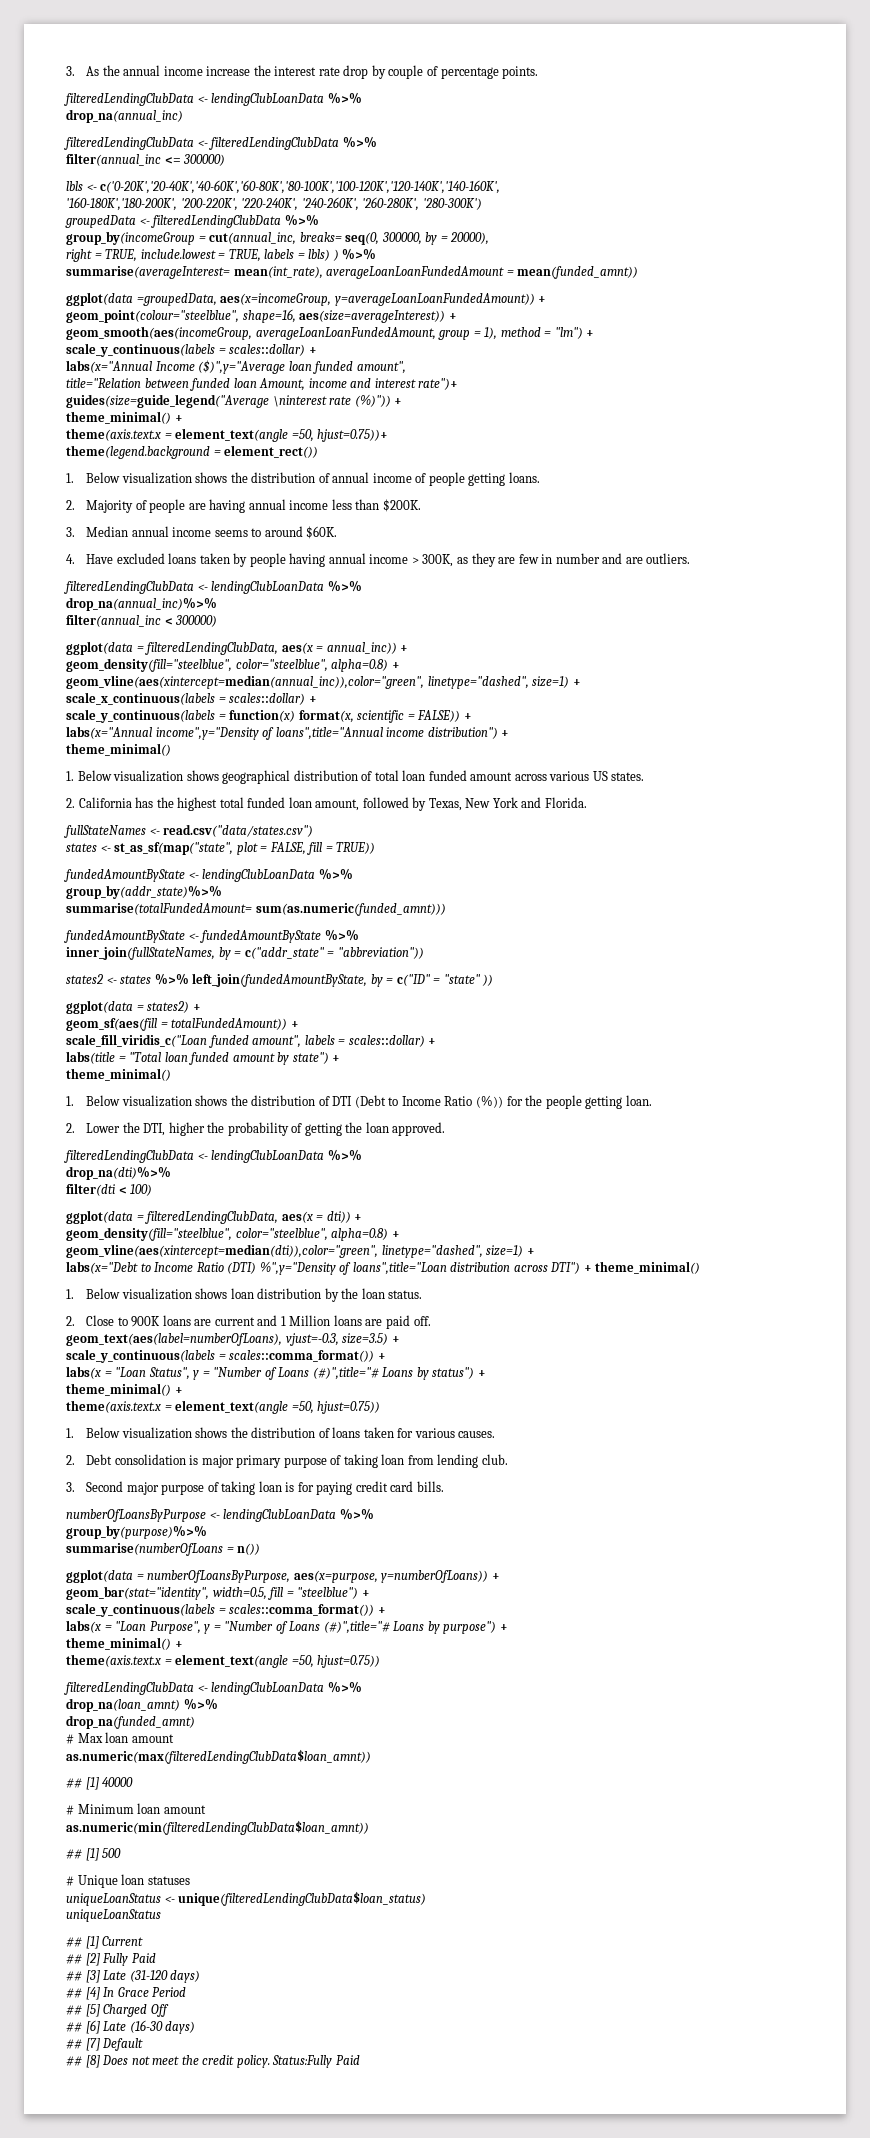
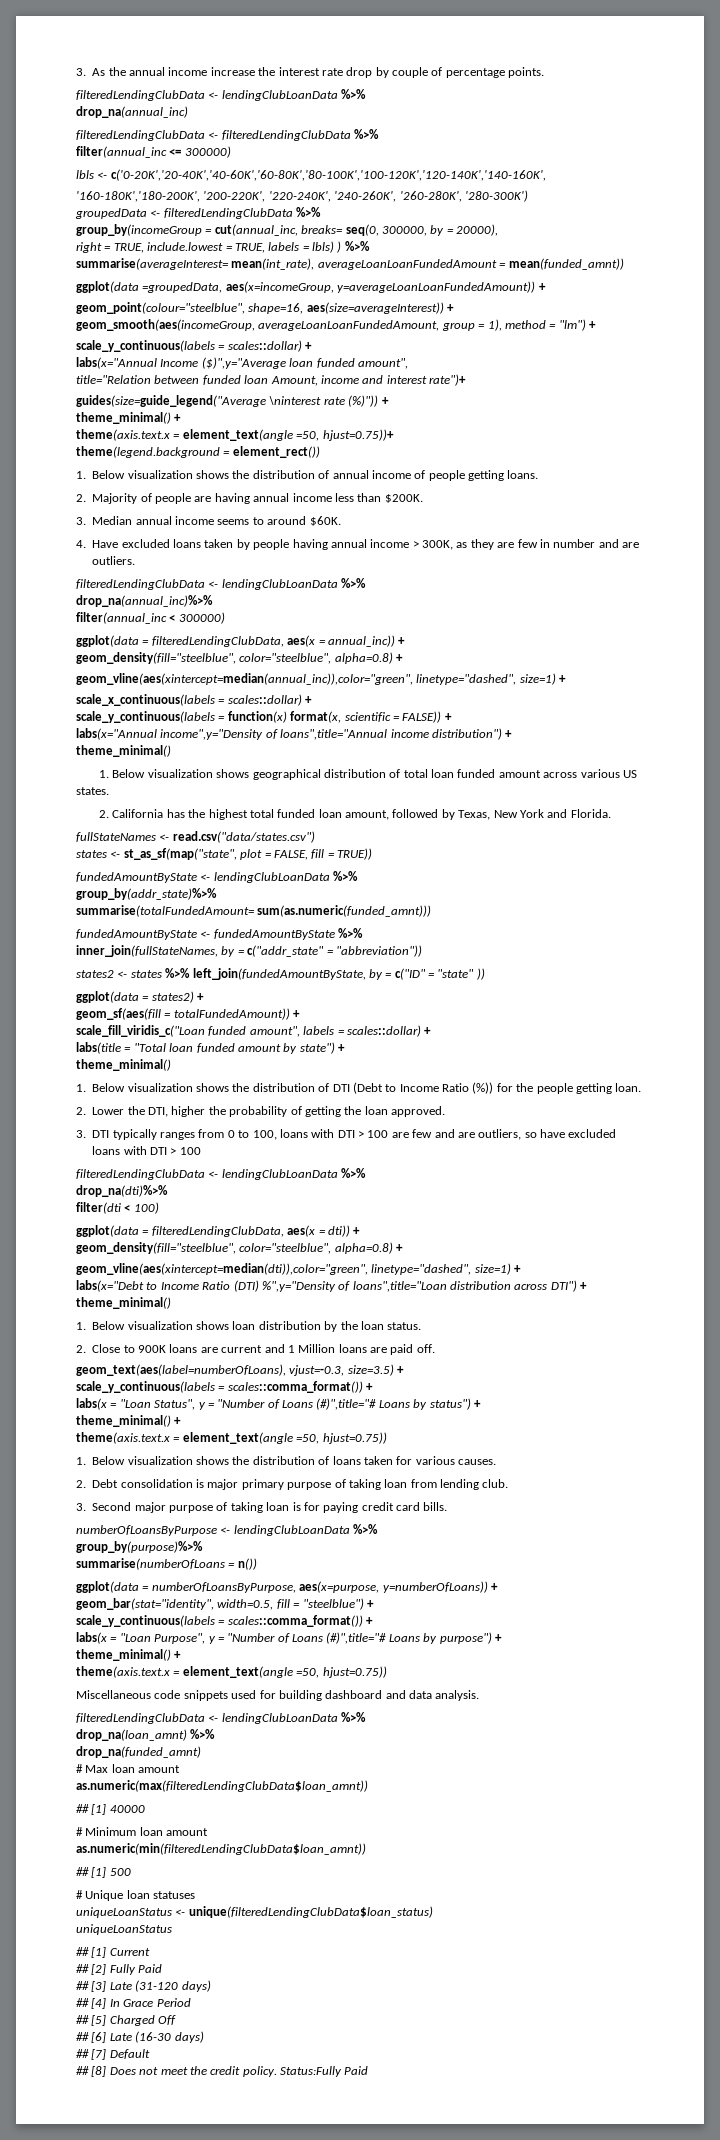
+ 3. DTI typically ranges from 0 to 100, loans with DTI > 100 are few and are outliers, so have excluded loans with DTI > 100
+ Miscellaneous code snippets used for building dashboard and data analysis.

